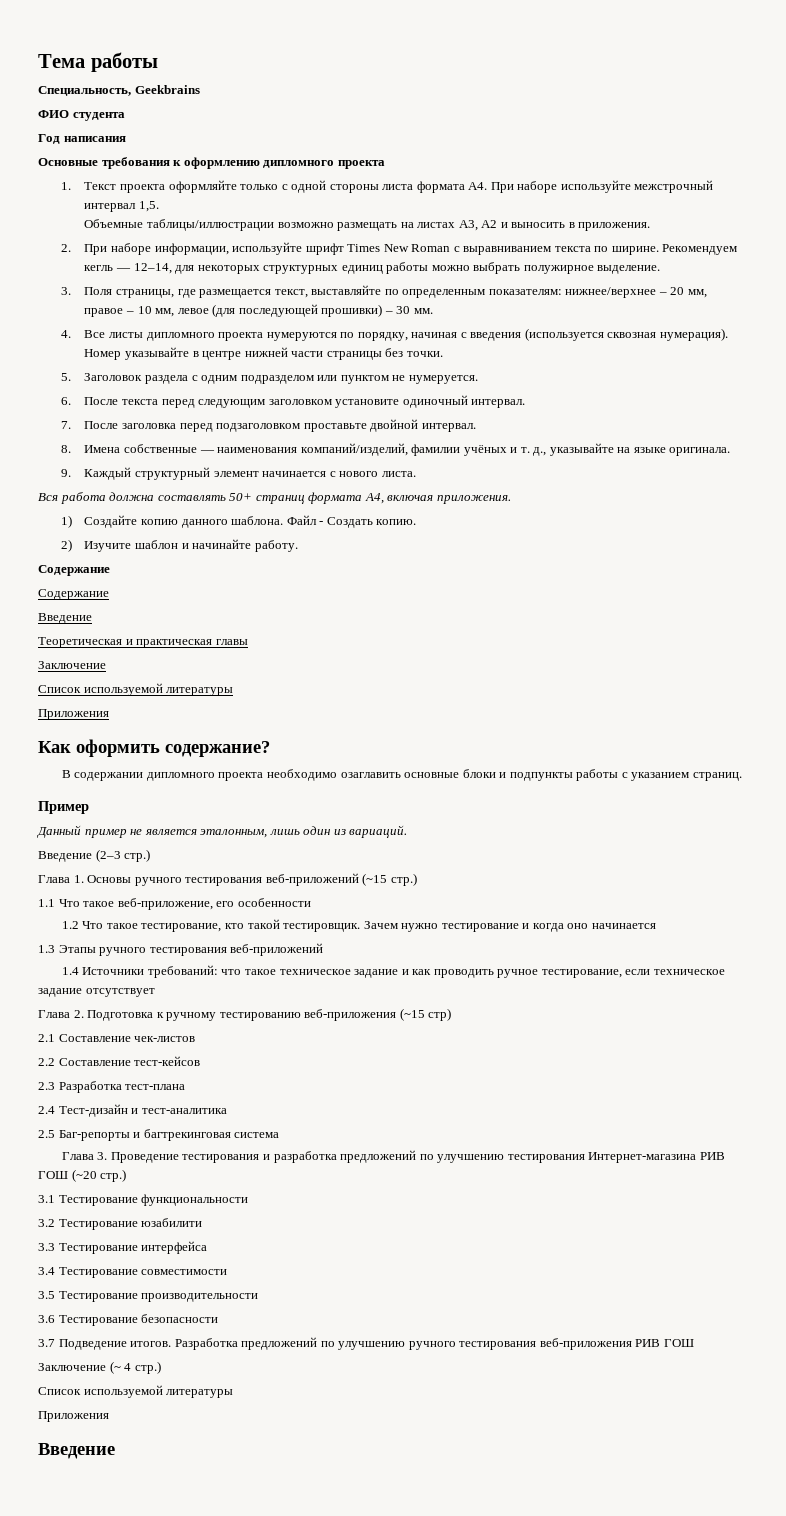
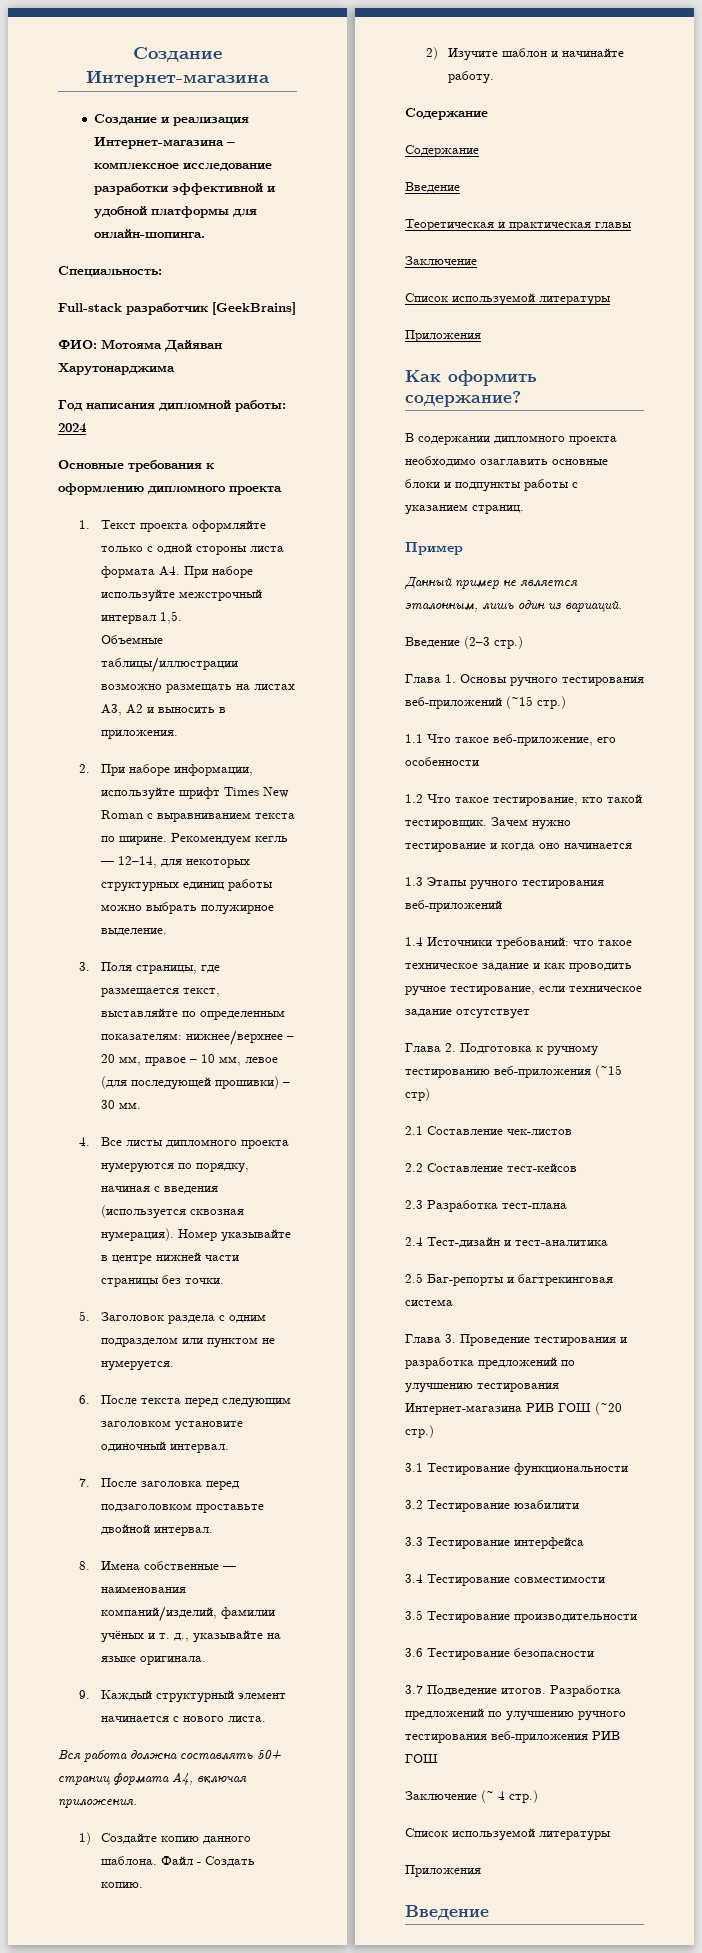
- Тема работы
- Специальность, Geekbrains
- ФИО студента
+ Создание Интернет-магазина
+ Создание и реализация Интернет-магазина – комплексное исследование разработки эффективной и удобной платформы для онлайн-шопинга.
+ Специальность:
+ Full-stack разработчик [GeekBrains]
+ ФИО: Мотояма Дайяван Харутонарджима
- Год написания
+ Год написания дипломной работы: 2024

